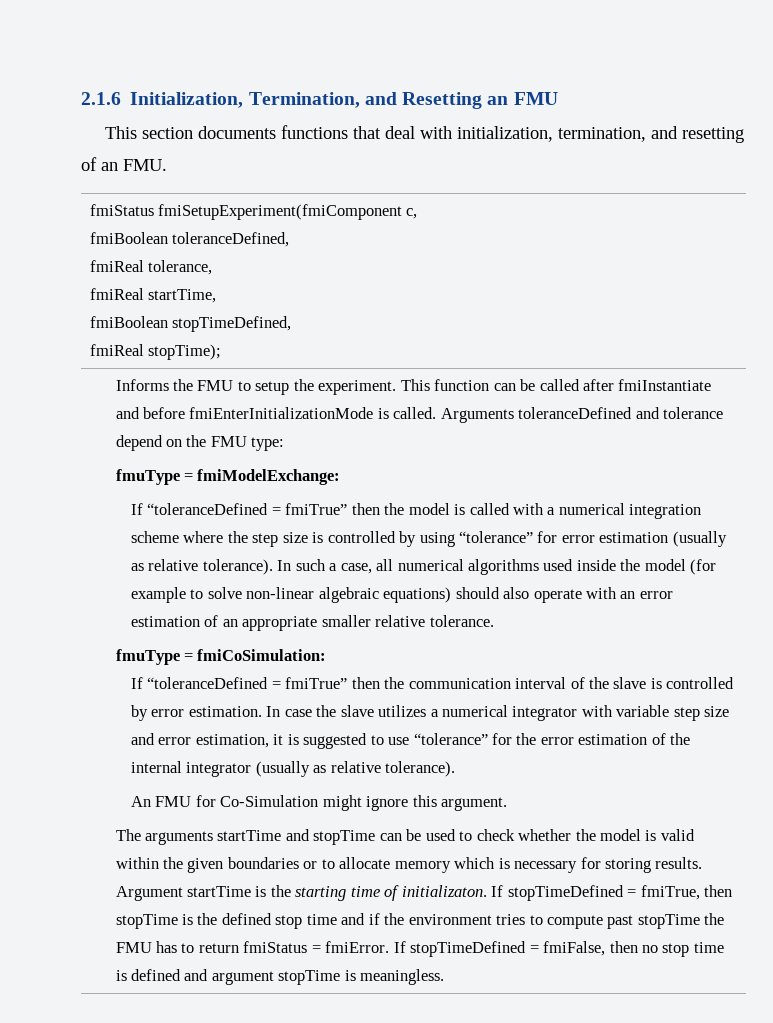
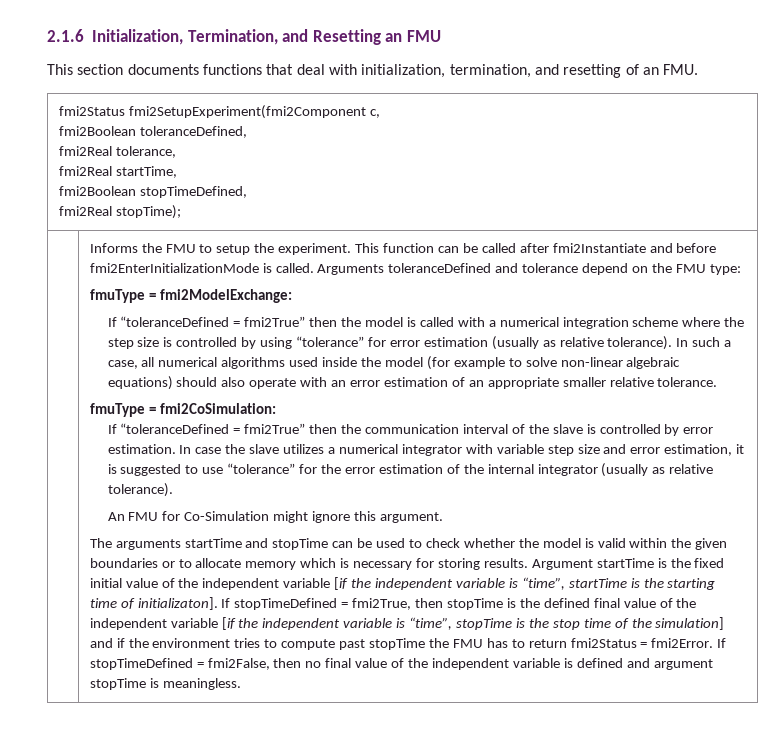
- fmiStatus fmiSetupExperiment(fmiComponent c,
- fmiBoolean toleranceDefined,
- fmiReal tolerance,
- fmiReal startTime,
- fmiBoolean stopTimeDefined,
- fmiReal stopTime);
+ fmi2Status fmi2SetupExperiment(fmi2Component c,
+ fmi2Boolean toleranceDefined,
+ fmi2Real tolerance,
+ fmi2Real startTime,
+ fmi2Boolean stopTimeDefined,
+ fmi2Real stopTime);
- This function can be called after fmiInstantiate and before fmiEnterInitializationMode is called.
+ This function can be called after fmi2Instantiate and before fmi2EnterInitializationMode is called.
- fmuType = fmiModelExchange:
- If “toleranceDefined = fmiTrue” then the model is called with a numerical integration scheme where the step size is controlled by using “tolerance” for error estimation (usually as relative tolerance).
+ fmuType = fmi2ModelExchange:
+ If “toleranceDefined = fmi2True” then the model is called with a numerical integration scheme where the step size is controlled by using “tolerance” for error estimation (usually as relative tolerance).
- fmuType = fmiCoSimulation:
- If “toleranceDefined = fmiTrue” then the communication interval of the slave is controlled by error estimation.
+ fmuType = fmi2CoSimulation:
+ If “toleranceDefined = fmi2True” then the communication interval of the slave is controlled by error estimation.
- Argument startTime is the starting time of initializaton. If stopTimeDefined = fmiTrue, then stopTime is the defined stop time and if the environment tries to compute past stopTime the FMU has to return fmiStatus = fmiError. If stopTimeDefined = fmiFalse, then no stop time is defined and argument stopTime is meaningless.
+ Argument startTime is the fixed initial value of the independent variable [if the independent variable is “time”, startTime is the starting time of initializaton]. If stopTimeDefined = fmi2True, then stopTime is the defined final value of the independent variable [if the independent variable is “time”, stopTime is the stop time of the simulation] and if the environment tries to compute past stopTime the FMU has to return fmi2Status = fmi2Error. If stopTimeDefined = fmi2False, then no final value of the independent variable is defined and argument stopTime is meaningless.

